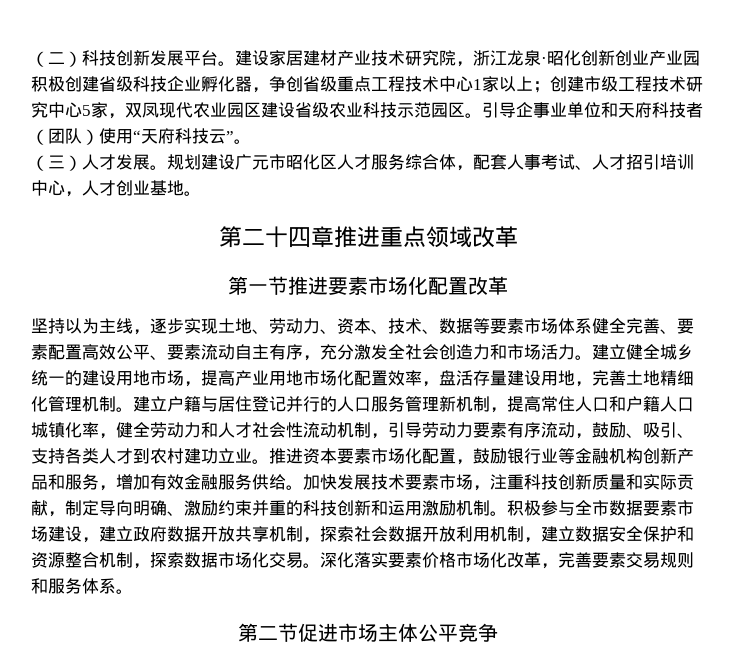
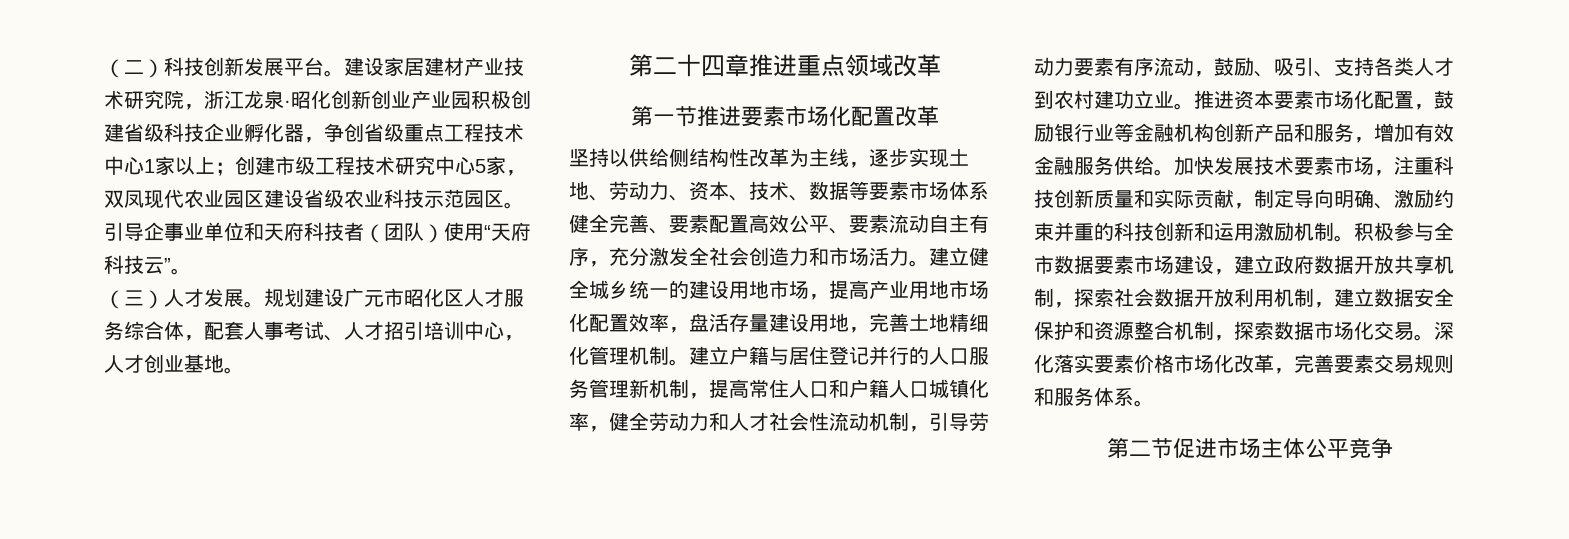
- 坚持以为主线，逐步实现土地、劳动力、资本、技术、数据等要素市场体系健全完善、要素配置高效公平、要素流动自主有序，充分激发全社会创造力和市场活力。
+ 坚持以供给侧结构性改革为主线，逐步实现土地、劳动力、资本、技术、数据等要素市场体系健全完善、要素配置高效公平、要素流动自主有序，充分激发全社会创造力和市场活力。

